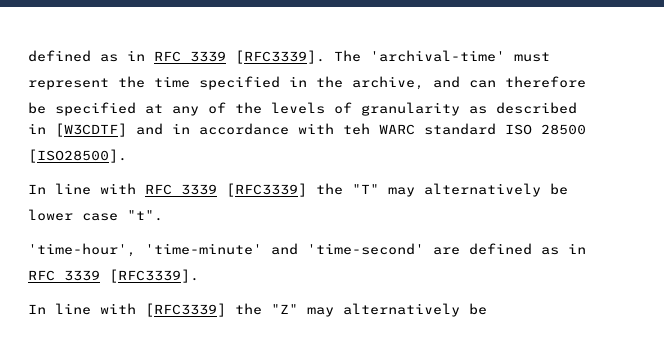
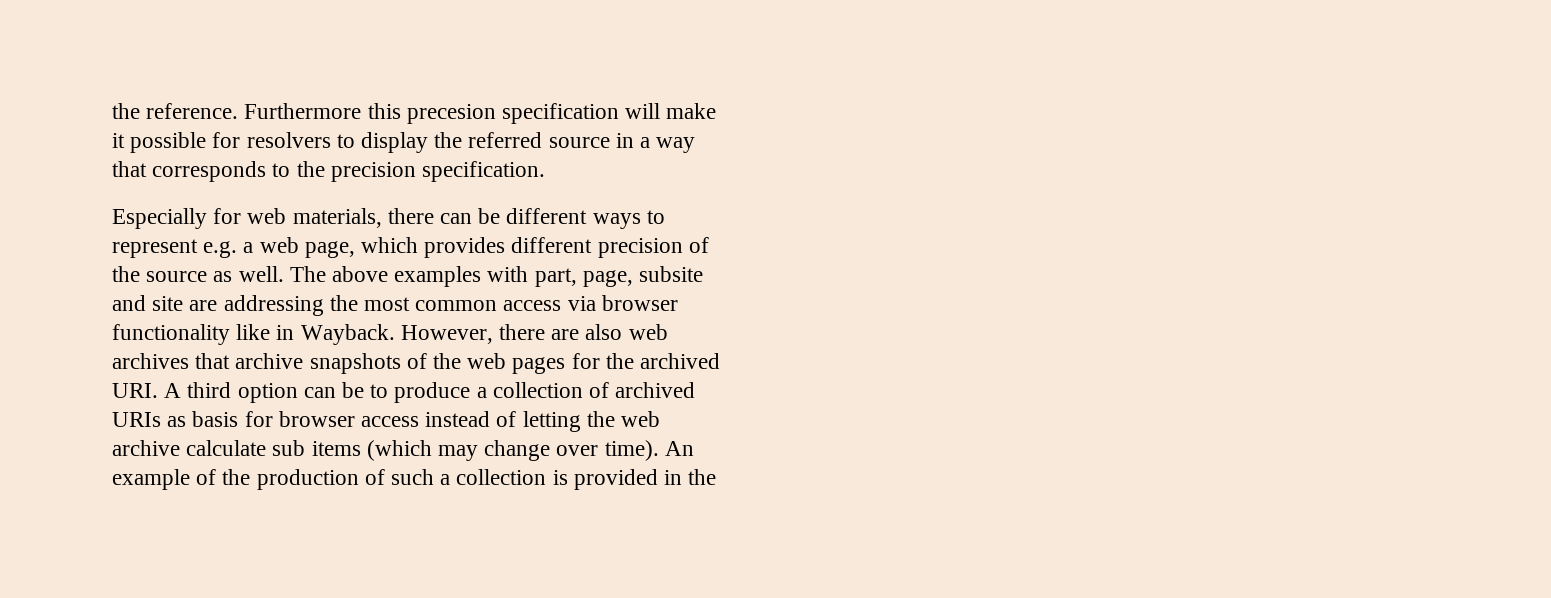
- defined as in RFC 3339 [RFC3339]. The 'archival-time' must
- represent the time specified in the archive, and can therefore
- be specified at any of the levels of granularity as described
- in [W3CDTF] and in accordance with teh WARC standard ISO 28500
- [ISO28500].
- In line with RFC 3339 [RFC3339] the "T" may alternatively be
- lower case "t".
- 'time-hour', 'time-minute' and 'time-second' are defined as in
- RFC 3339 [RFC3339].
- In line with [RFC3339] the "Z" may alternatively be
+ the reference. Furthermore this precesion specification will make
+ it possible for resolvers to display the referred source in a way
+ that corresponds to the precision specification.
+ Especially for web materials, there can be different ways to
+ represent e.g. a web page, which provides different precision of
+ the source as well. The above examples with part, page, subsite
+ and site are addressing the most common access via browser
+ functionality like in Wayback. However, there are also web
+ archives that archive snapshots of the web pages for the archived
+ URI. A third option can be to produce a collection of archived
+ URIs as basis for browser access instead of letting the web
+ archive calculate sub items (which may change over time). An
+ example of the production of such a collection is provided in the

